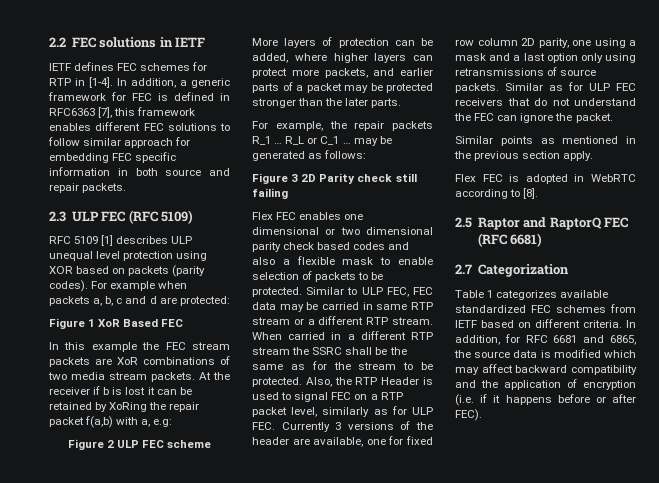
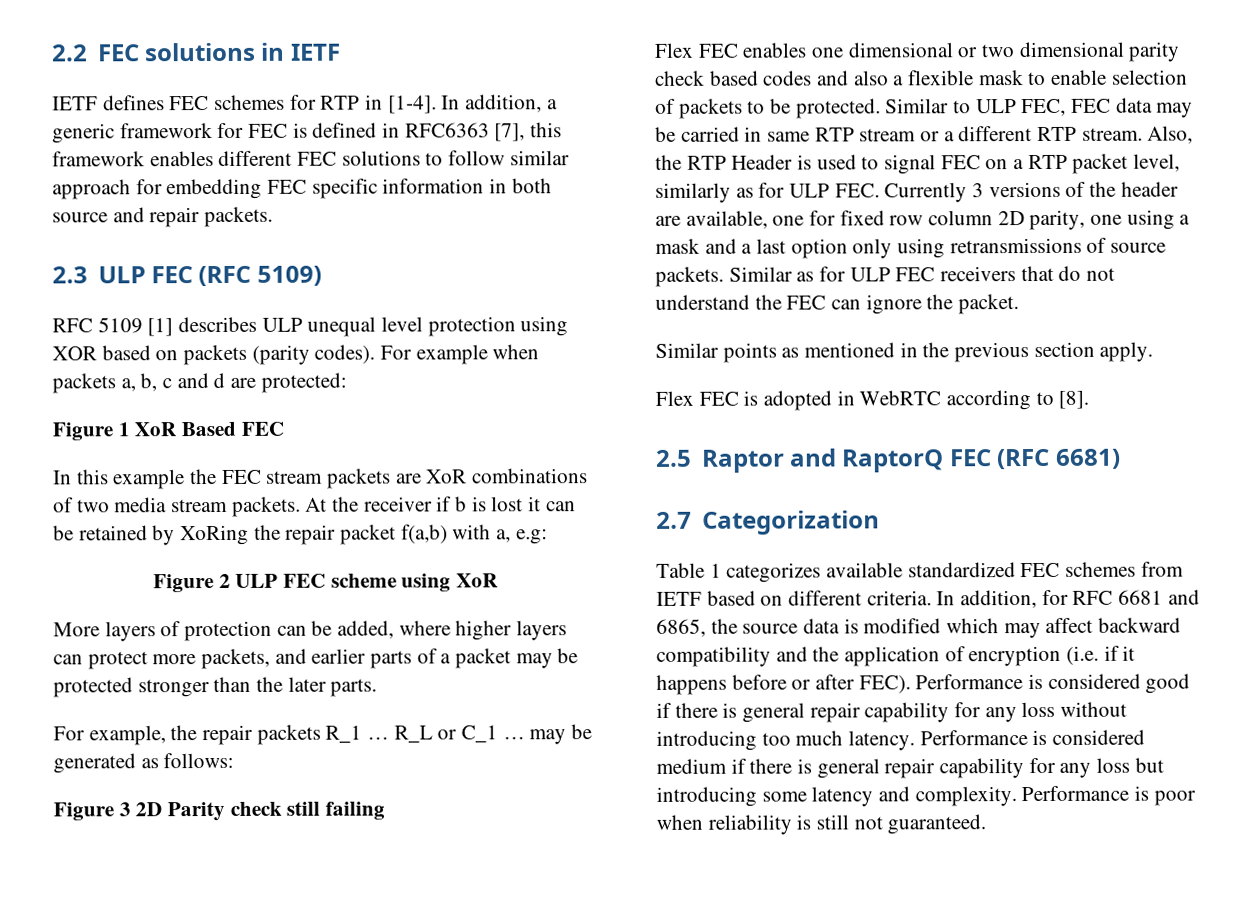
- Figure 2 ULP FEC scheme
+ Figure 2 ULP FEC scheme using XoR
- When carried in a different RTP stream the SSRC shall be the same as for the stream to be protected.
+ Performance is considered good if there is general repair capability for any loss without introducing too much latency. Performance is considered medium if there is general repair capability for any loss but introducing some latency and complexity. Performance is poor when reliability is still not guaranteed.

